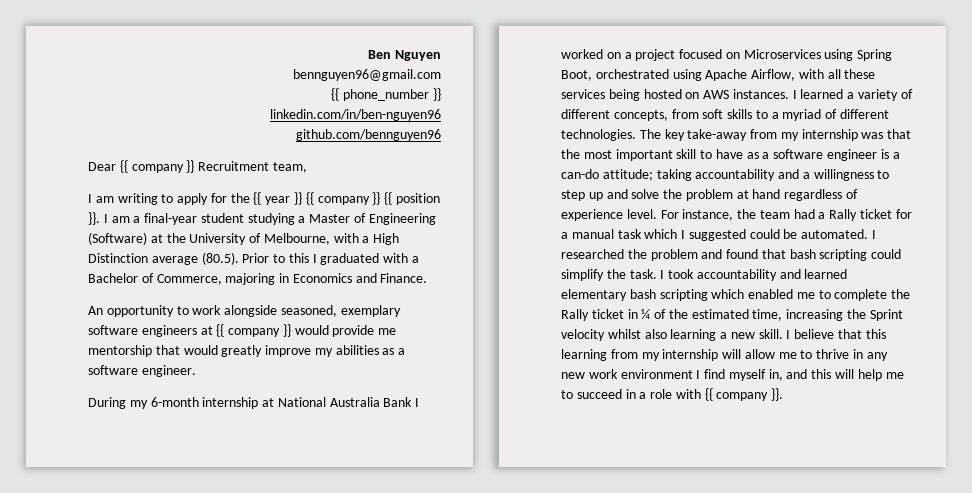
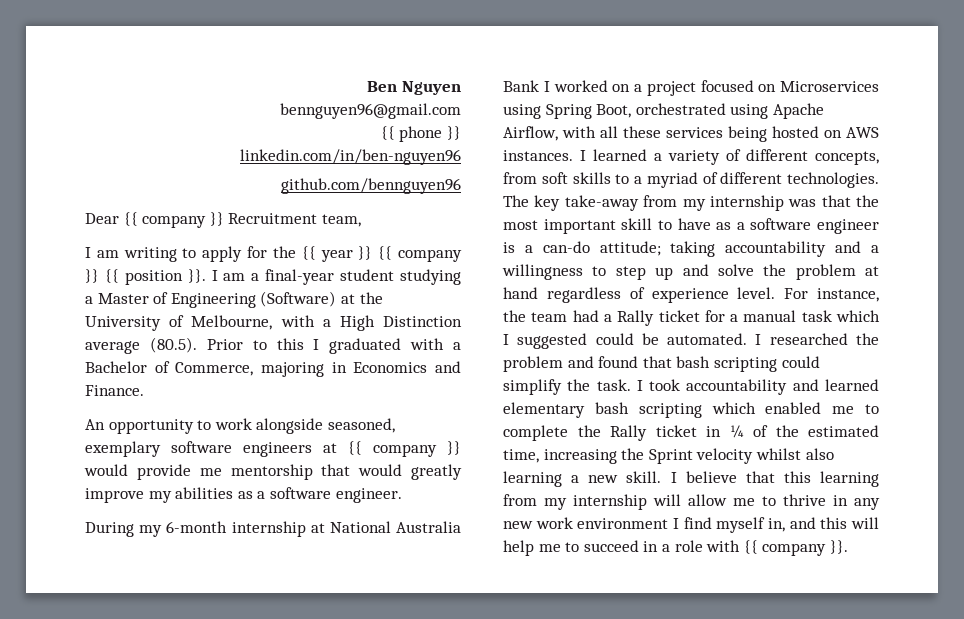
- {{ phone_number }}
+ {{ phone }}

